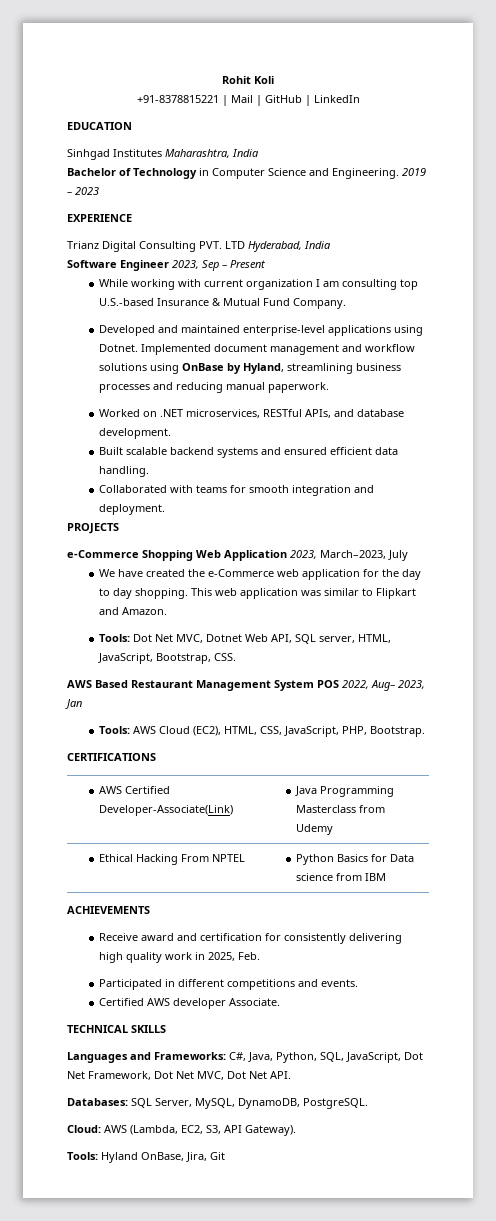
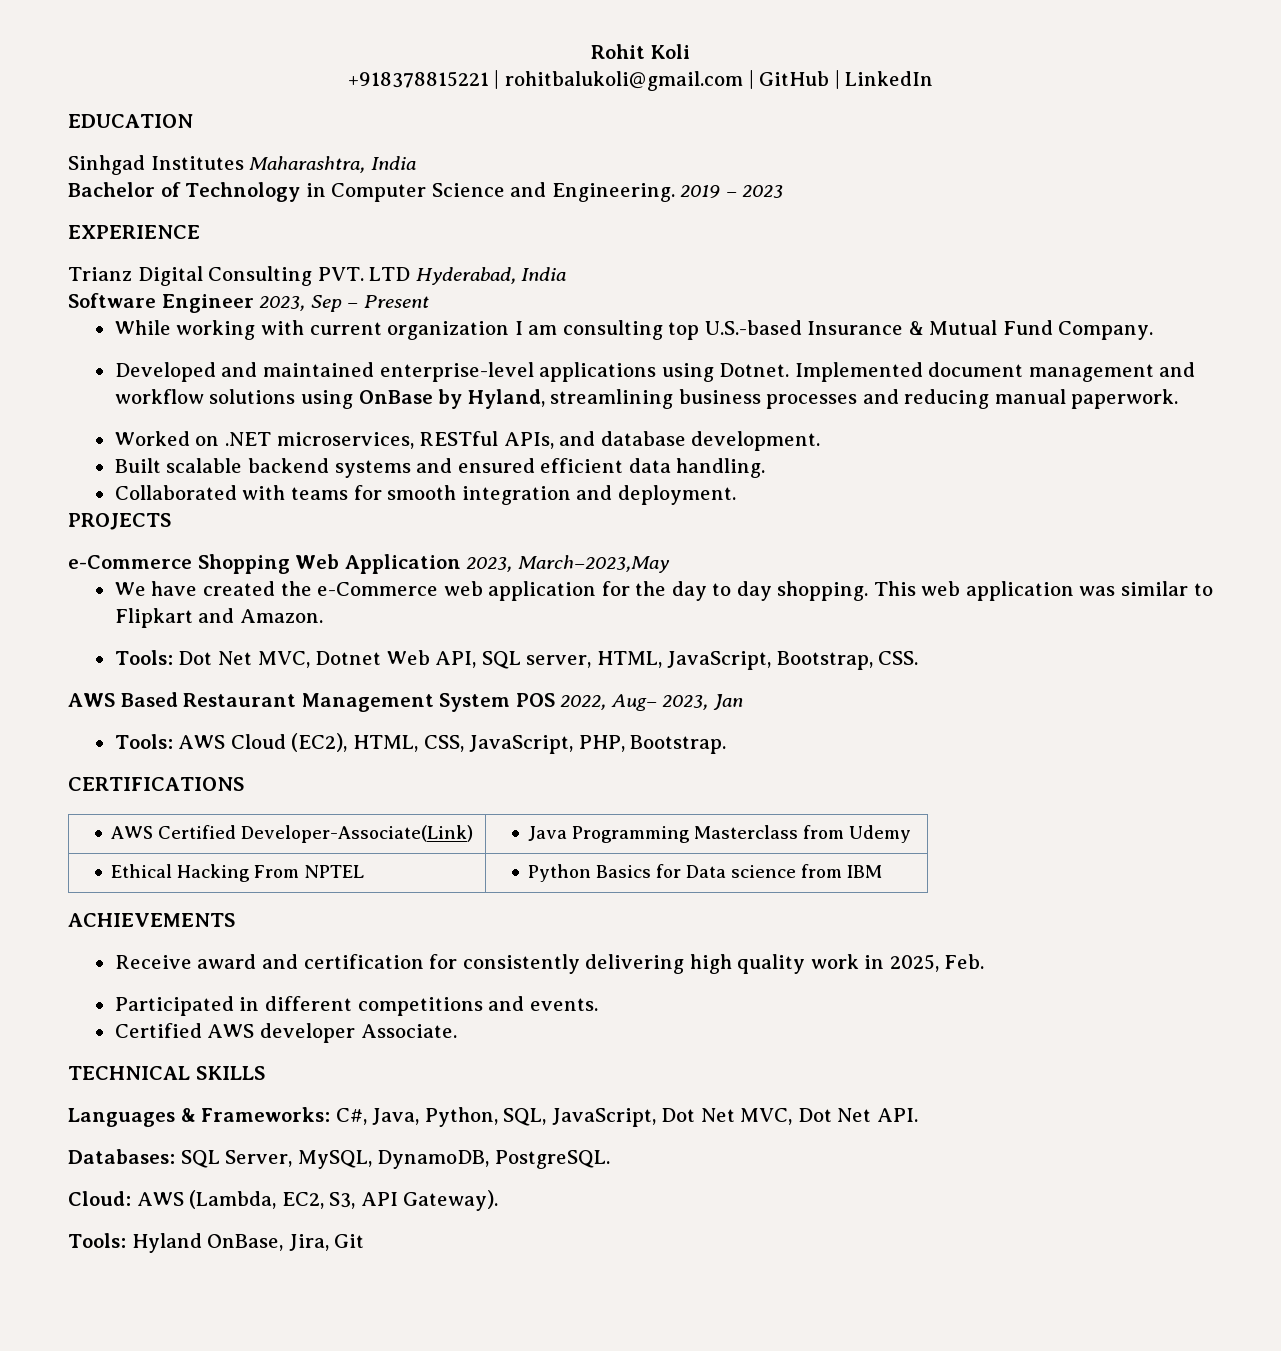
- +91-8378815221 | Mail | GitHub | LinkedIn
+ +918378815221 | rohitbalukoli@gmail.com | GitHub | LinkedIn
- e-Commerce Shopping Web Application 2023, March–2023, July
+ e-Commerce Shopping Web Application 2023, March–2023,May
- Languages and Frameworks: C#, Java, Python, SQL, JavaScript, Dot Net Framework, Dot Net MVC, Dot Net API.
+ Languages & Frameworks: C#, Java, Python, SQL, JavaScript, Dot Net MVC, Dot Net API.

